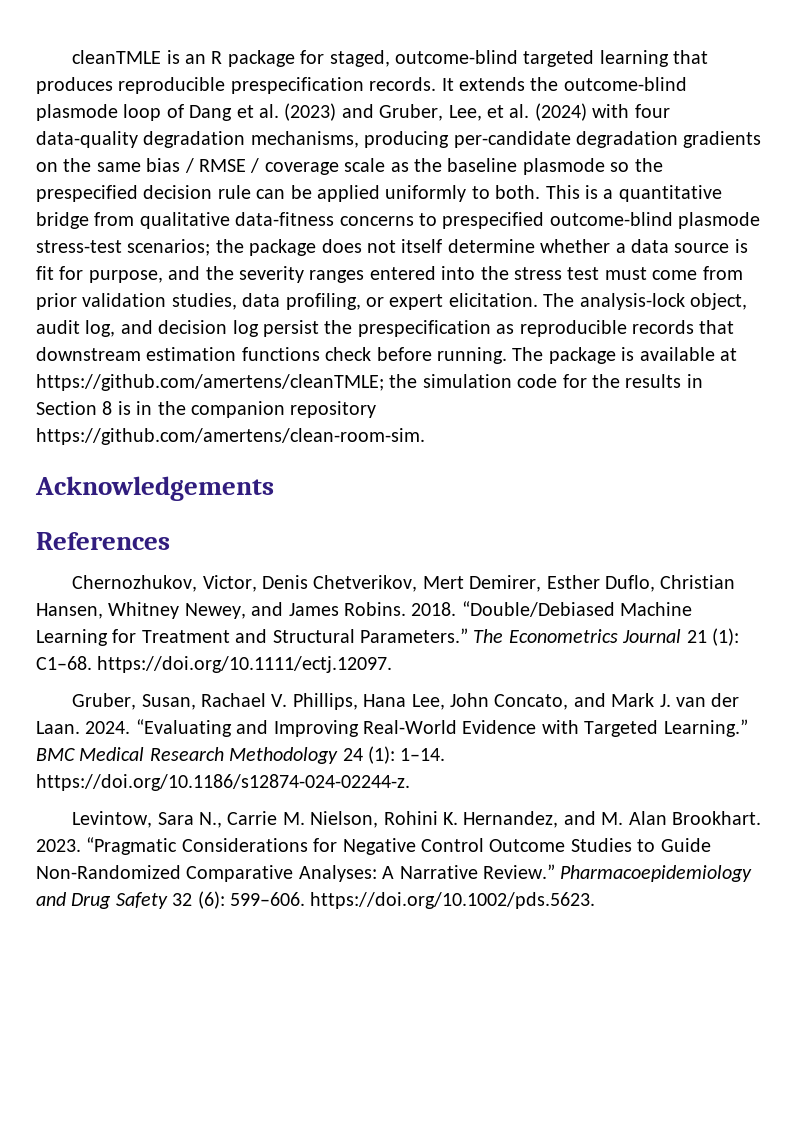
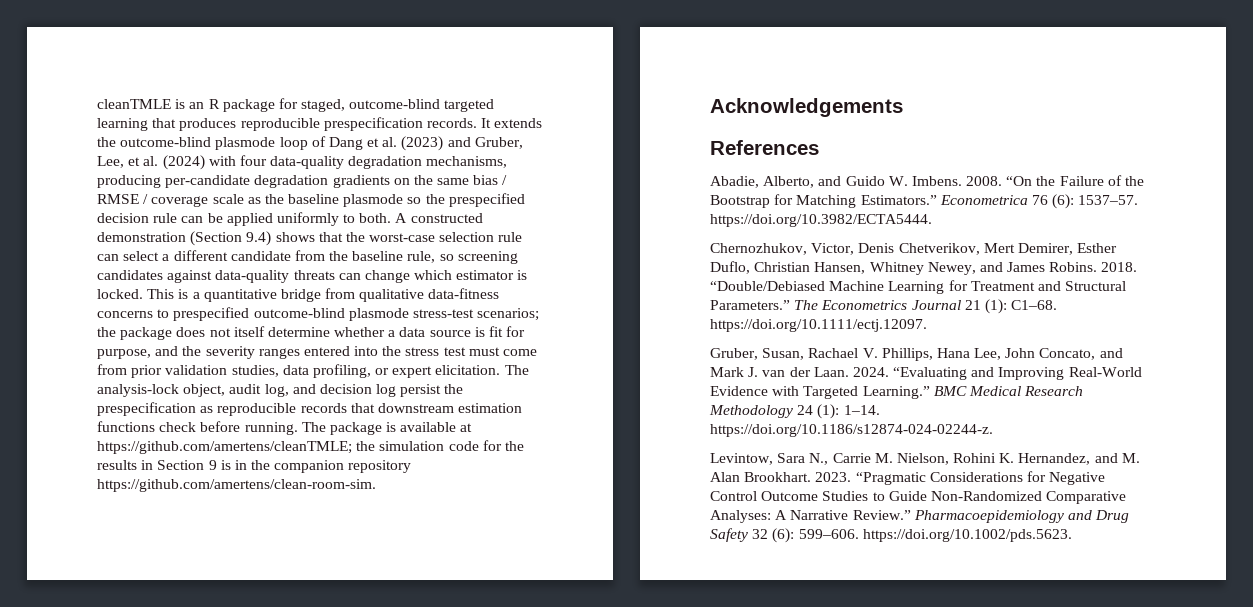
+ A constructed demonstration (Section 9.4) shows that the worst-case selection rule can select a different candidate from the baseline rule, so screening candidates against data-quality threats can change which estimator is locked.
- The package is available at https://github.com/amertens/cleanTMLE; the simulation code for the results in Section 8 is in the companion repository https://github.com/amertens/clean-room-sim.
+ The package is available at https://github.com/amertens/cleanTMLE; the simulation code for the results in Section 9 is in the companion repository https://github.com/amertens/clean-room-sim.
+ Abadie, Alberto, and Guido W. Imbens. 2008. “On the Failure of the Bootstrap for Matching Estimators.” Econometrica 76 (6): 1537–57. https://doi.org/10.3982/ECTA5444.

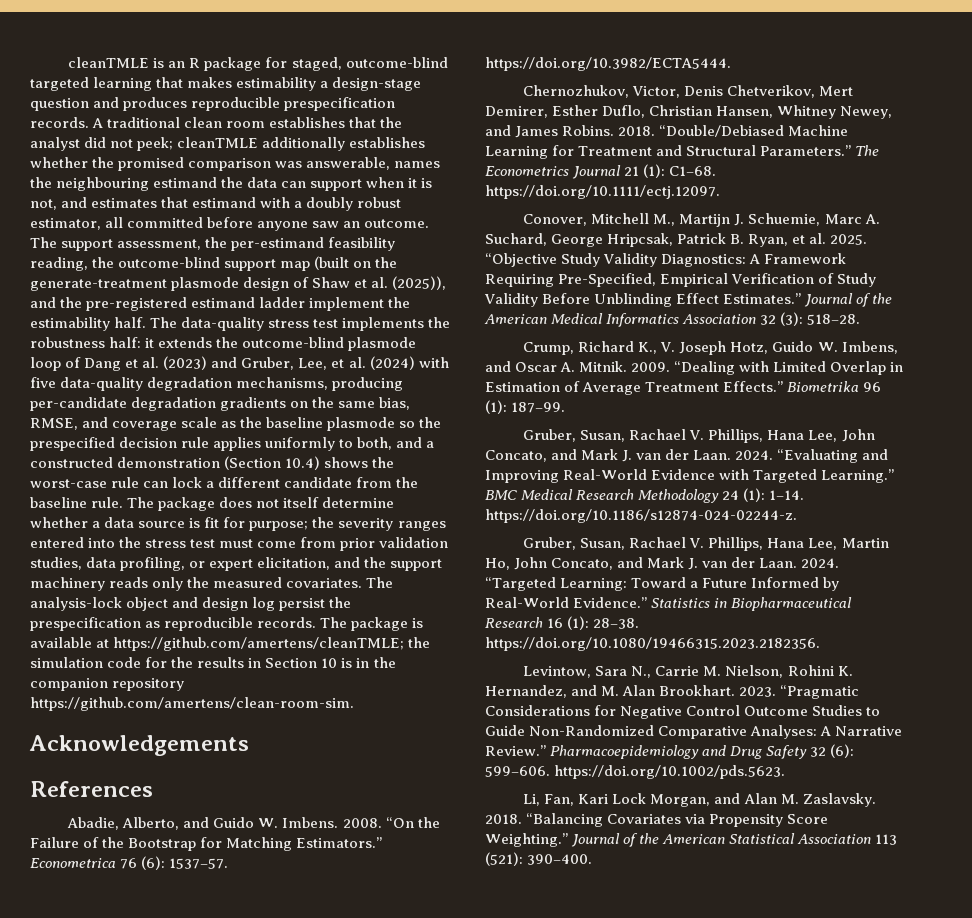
- cleanTMLE is an R package for staged, outcome-blind targeted learning that produces reproducible prespecification records. It extends the outcome-blind plasmode loop of Dang et al. (2023) and Gruber, Lee, et al. (2024) with four data-quality degradation mechanisms, producing per-candidate degradation gradients on the same bias / RMSE / coverage scale as the baseline plasmode so the prespecified decision rule can be applied uniformly to both. A constructed demonstration (Section 9.4) shows that the worst-case selection rule can select a different candidate from the baseline rule, so screening candidates against data-quality threats can change which estimator is locked. This is a quantitative bridge from qualitative data-fitness concerns to prespecified outcome-blind plasmode stress-test scenarios; the package does not itself determine whether a data source is fit for purpose, and the severity ranges entered into the stress test must come from prior validation studies, data profiling, or expert elicitation. The analysis-lock object, audit log, and decision log persist the prespecification as reproducible records that downstream estimation functions check before running.
+ cleanTMLE is an R package for staged, outcome-blind targeted learning that makes estimability a design-stage question and produces reproducible prespecification records. A traditional clean room establishes that the analyst did not peek; cleanTMLE additionally establishes whether the promised comparison was answerable, names the neighbouring estimand the data can support when it is not, and estimates that estimand with a doubly robust estimator, all committed before anyone saw an outcome. The support assessment, the per-estimand feasibility reading, the outcome-blind support map (built on the generate-treatment plasmode design of Shaw et al. (2025)), and the pre-registered estimand ladder implement the estimability half. The data-quality stress test implements the robustness half: it extends the outcome-blind plasmode loop of Dang et al. (2023) and Gruber, Lee, et al. (2024) with five data-quality degradation mechanisms, producing per-candidate degradation gradients on the same bias, RMSE, and coverage scale as the baseline plasmode so the prespecified decision rule applies uniformly to both, and a constructed demonstration (Section 10.4) shows the worst-case rule can lock a different candidate from the baseline rule. The package does not itself determine whether a data source is fit for purpose; the severity ranges entered into the stress test must come from prior validation studies, data profiling, or expert elicitation, and the support machinery reads only the measured covariates. The analysis-lock object and design log persist the prespecification as reproducible records.
- The package is available at https://github.com/amertens/cleanTMLE; the simulation code for the results in Section 9 is in the companion repository https://github.com/amertens/clean-room-sim.
+ The package is available at https://github.com/amertens/cleanTMLE; the simulation code for the results in Section 10 is in the companion repository https://github.com/amertens/clean-room-sim.
+ Conover, Mitchell M., Martijn J. Schuemie, Marc A. Suchard, George Hripcsak, Patrick B. Ryan, et al. 2025. “Objective Study Validity Diagnostics: A Framework Requiring Pre-Specified, Empirical Verification of Study Validity Before Unblinding Effect Estimates.” Journal of the American Medical Informatics Association 32 (3): 518–28.
+ Crump, Richard K., V. Joseph Hotz, Guido W. Imbens, and Oscar A. Mitnik. 2009. “Dealing with Limited Overlap in Estimation of Average Treatment Effects.” Biometrika 96 (1): 187–99.
+ Gruber, Susan, Rachael V. Phillips, Hana Lee, Martin Ho, John Concato, and Mark J. van der Laan. 2024. “Targeted Learning: Toward a Future Informed by Real-World Evidence.” Statistics in Biopharmaceutical Research 16 (1): 28–38. https://doi.org/10.1080/19466315.2023.2182356.
+ Li, Fan, Kari Lock Morgan, and Alan M. Zaslavsky. 2018. “Balancing Covariates via Propensity Score Weighting.” Journal of the American Statistical Association 113 (521): 390–400.

